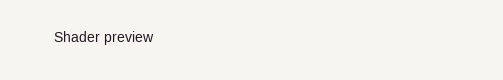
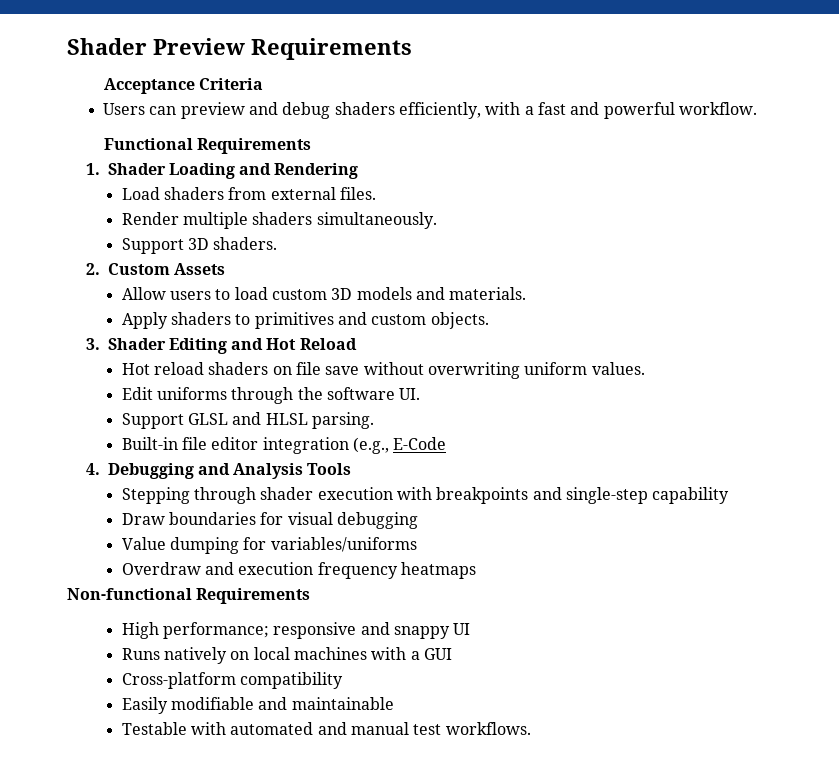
- Shader preview
+ Shader Preview Requirements
+ Acceptance Criteria
+ Users can preview and debug shaders efficiently, with a fast and powerful workflow.
+ Functional Requirements
+ 1. Shader Loading and Rendering
+ Load shaders from external files.
+ Render multiple shaders simultaneously.
+ Support 3D shaders.
+ 2. Custom Assets
+ Allow users to load custom 3D models and materials.
+ Apply shaders to primitives and custom objects.
+ 3. Shader Editing and Hot Reload
+ Hot reload shaders on file save without overwriting uniform values.
+ Edit uniforms through the software UI.
+ Support GLSL and HLSL parsing.
+ Built-in file editor integration (e.g., E-Code
+ 4. Debugging and Analysis Tools
+ Stepping through shader execution with breakpoints and single-step capability
+ Draw boundaries for visual debugging
+ Value dumping for variables/uniforms
+ Overdraw and execution frequency heatmaps
+ Non-functional Requirements
+ High performance; responsive and snappy UI
+ Runs natively on local machines with a GUI
+ Cross-platform compatibility
+ Easily modifiable and maintainable
+ Testable with automated and manual test workflows.

